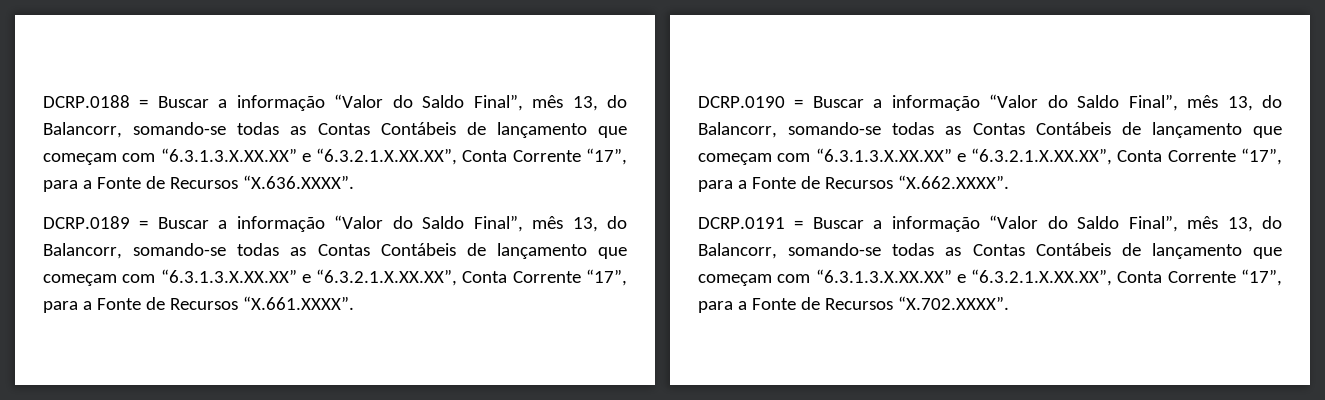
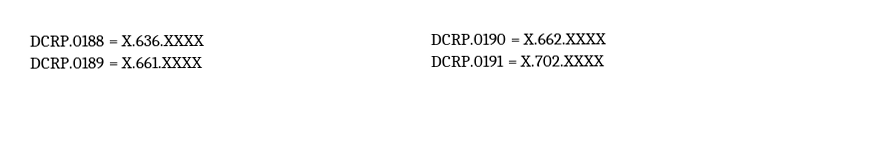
- DCRP.0188 = Buscar a informação “Valor do Saldo Final”, mês 13, do Balancorr, somando-se todas as Contas Contábeis de lançamento que começam com “6.3.1.3.X.XX.XX” e “6.3.2.1.X.XX.XX”, Conta Corrente “17”, para a Fonte de Recursos “X.636.XXXX”.
- DCRP.0189 = Buscar a informação “Valor do Saldo Final”, mês 13, do Balancorr, somando-se todas as Contas Contábeis de lançamento que começam com “6.3.1.3.X.XX.XX” e “6.3.2.1.X.XX.XX”, Conta Corrente “17”, para a Fonte de Recursos “X.661.XXXX”.
- DCRP.0190 = Buscar a informação “Valor do Saldo Final”, mês 13, do Balancorr, somando-se todas as Contas Contábeis de lançamento que começam com “6.3.1.3.X.XX.XX” e “6.3.2.1.X.XX.XX”, Conta Corrente “17”, para a Fonte de Recursos “X.662.XXXX”.
- DCRP.0191 = Buscar a informação “Valor do Saldo Final”, mês 13, do Balancorr, somando-se todas as Contas Contábeis de lançamento que começam com “6.3.1.3.X.XX.XX” e “6.3.2.1.X.XX.XX”, Conta Corrente “17”, para a Fonte de Recursos “X.702.XXXX”.
+ DCRP.0188 = X.636.XXXX
+ DCRP.0189 = X.661.XXXX
+ DCRP.0190 = X.662.XXXX
+ DCRP.0191 = X.702.XXXX

